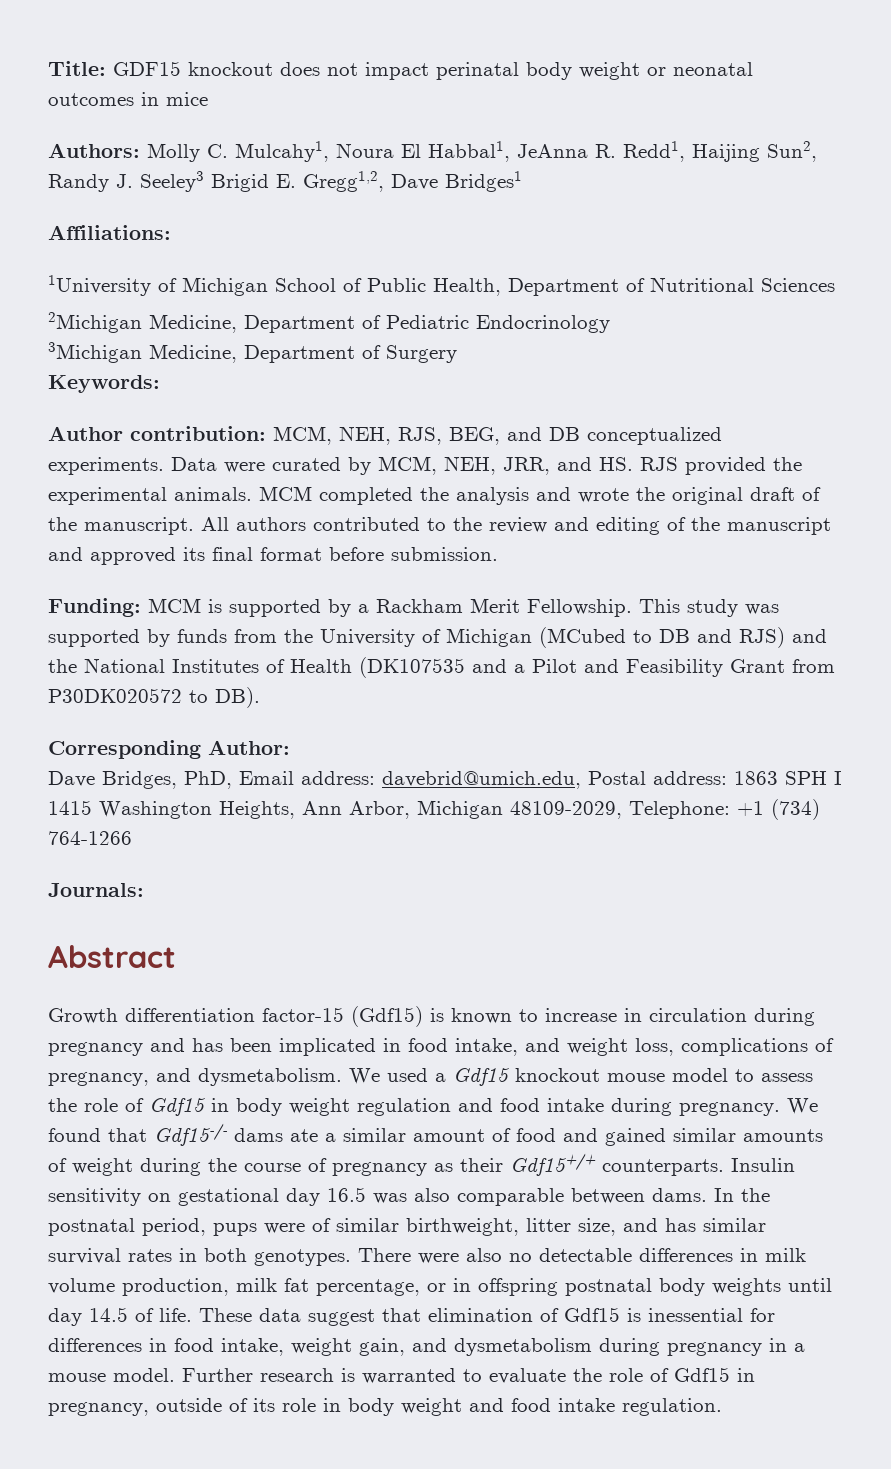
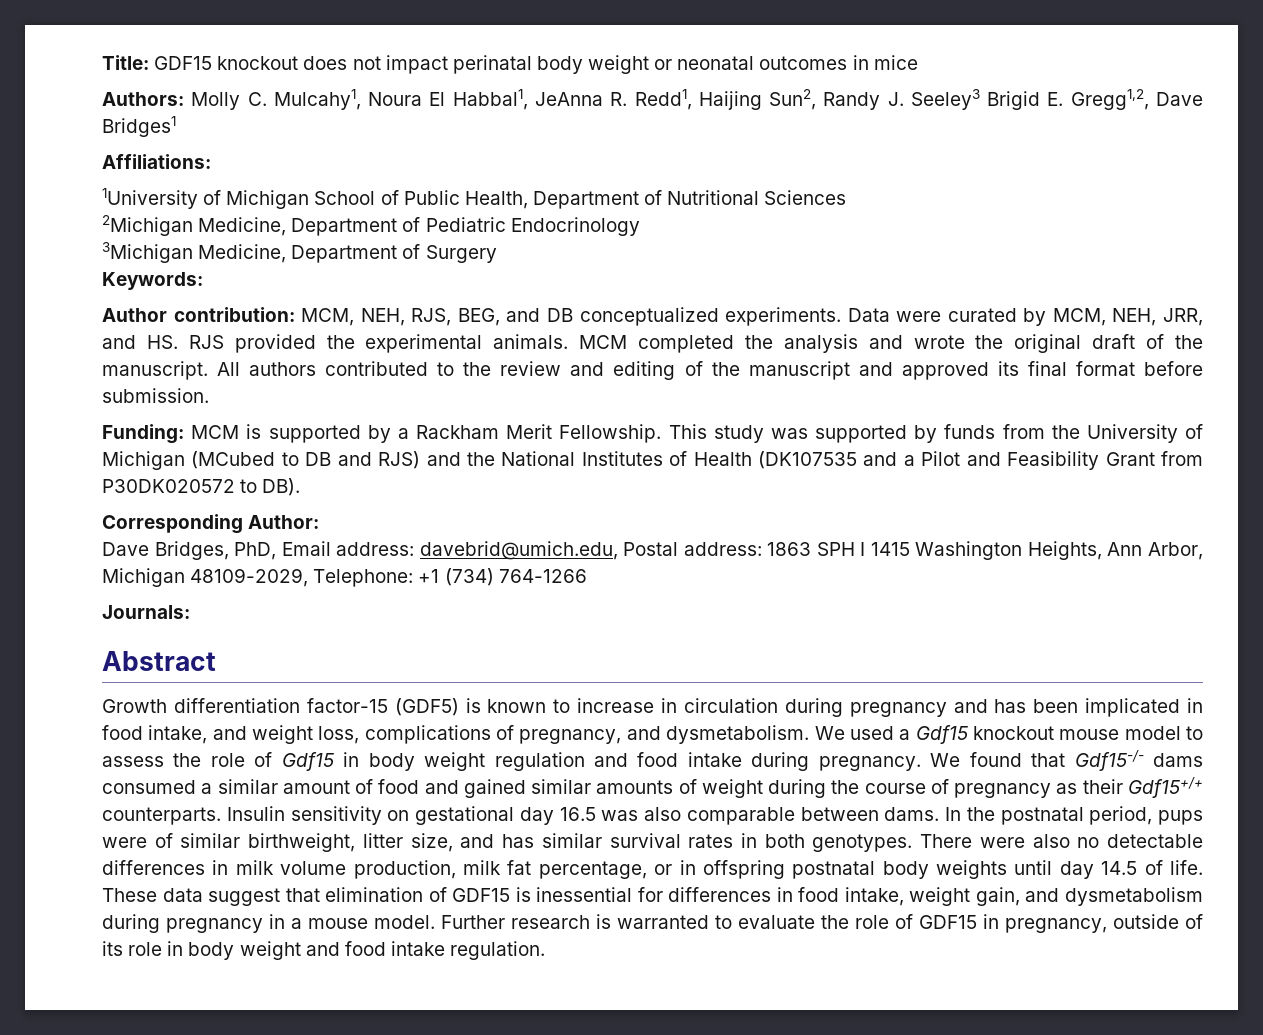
- Growth differentiation factor-15 (Gdf15) is known to increase in circulation during pregnancy and has been implicated in food intake, and weight loss, complications of pregnancy, and dysmetabolism.
+ Growth differentiation factor-15 (GDF5) is known to increase in circulation during pregnancy and has been implicated in food intake, and weight loss, complications of pregnancy, and dysmetabolism.
- We found that Gdf15-/- dams ate a similar amount of food and gained similar amounts of weight during the course of pregnancy as their Gdf15+/+ counterparts.
+ We found that Gdf15-/- dams consumed a similar amount of food and gained similar amounts of weight during the course of pregnancy as their Gdf15+/+ counterparts.
- These data suggest that elimination of Gdf15 is inessential for differences in food intake, weight gain, and dysmetabolism during pregnancy in a mouse model.
+ These data suggest that elimination of GDF15 is inessential for differences in food intake, weight gain, and dysmetabolism during pregnancy in a mouse model.
- Further research is warranted to evaluate the role of Gdf15 in pregnancy, outside of its role in body weight and food intake regulation.
+ Further research is warranted to evaluate the role of GDF15 in pregnancy, outside of its role in body weight and food intake regulation.

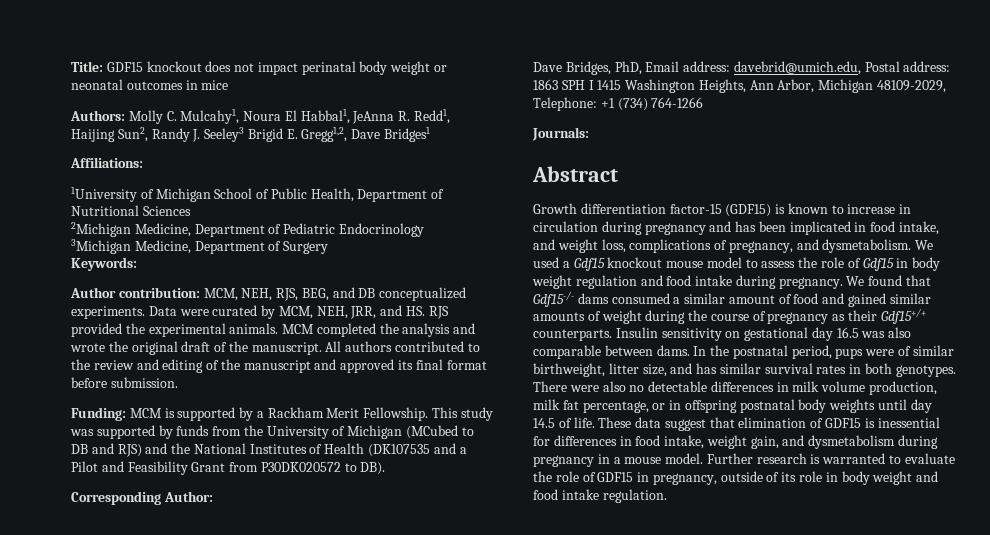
- Growth differentiation factor-15 (GDF5) is known to increase in circulation during pregnancy and has been implicated in food intake, and weight loss, complications of pregnancy, and dysmetabolism.
+ Growth differentiation factor-15 (GDF15) is known to increase in circulation during pregnancy and has been implicated in food intake, and weight loss, complications of pregnancy, and dysmetabolism.

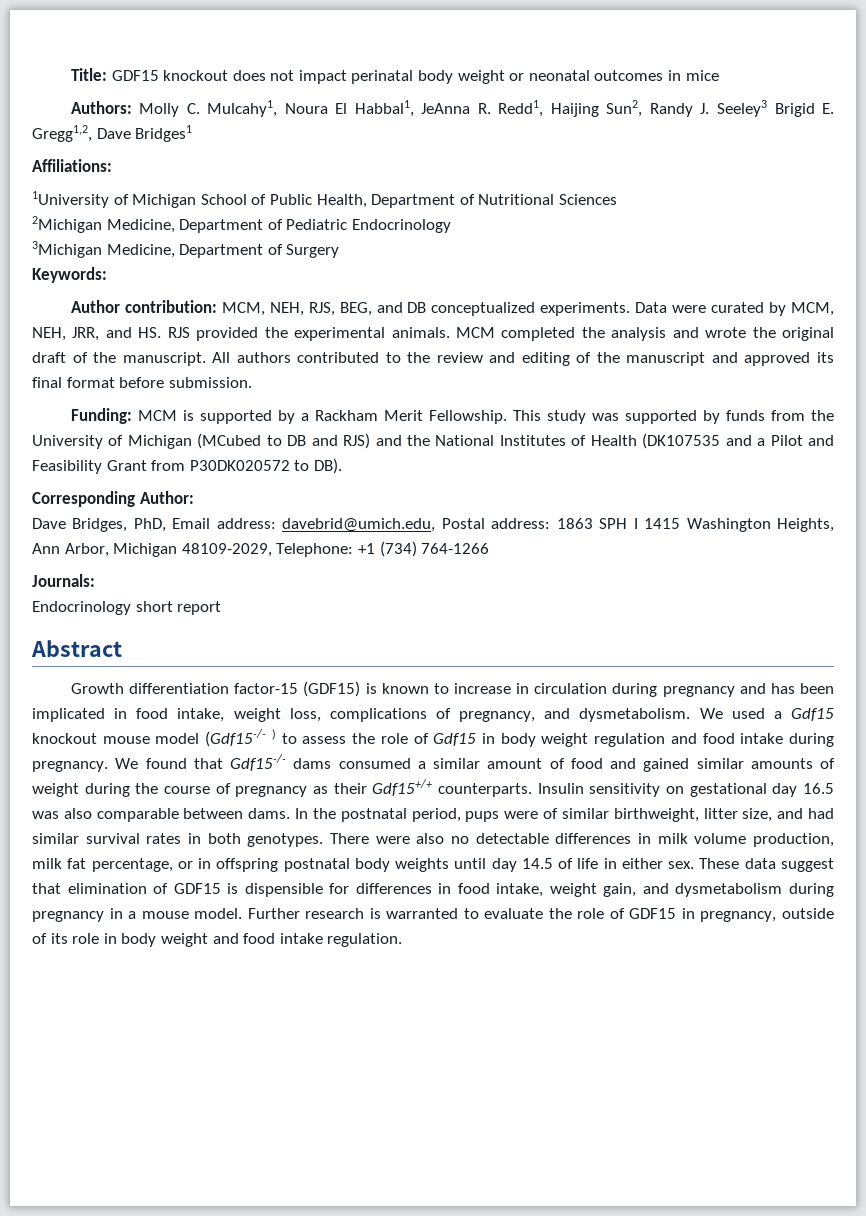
+ Endocrinology short report
- Growth differentiation factor-15 (GDF15) is known to increase in circulation during pregnancy and has been implicated in food intake, and weight loss, complications of pregnancy, and dysmetabolism.
+ Growth differentiation factor-15 (GDF15) is known to increase in circulation during pregnancy and has been implicated in food intake, weight loss, complications of pregnancy, and dysmetabolism.
- We used a Gdf15 knockout mouse model to assess the role of Gdf15 in body weight regulation and food intake during pregnancy.
+ We used a Gdf15 knockout mouse model (Gdf15-/- ) to assess the role of Gdf15 in body weight regulation and food intake during pregnancy.
- In the postnatal period, pups were of similar birthweight, litter size, and has similar survival rates in both genotypes.
+ In the postnatal period, pups were of similar birthweight, litter size, and had similar survival rates in both genotypes.
- There were also no detectable differences in milk volume production, milk fat percentage, or in offspring postnatal body weights until day 14.5 of life.
+ There were also no detectable differences in milk volume production, milk fat percentage, or in offspring postnatal body weights until day 14.5 of life in either sex.
- These data suggest that elimination of GDF15 is inessential for differences in food intake, weight gain, and dysmetabolism during pregnancy in a mouse model.
+ These data suggest that elimination of GDF15 is dispensible for differences in food intake, weight gain, and dysmetabolism during pregnancy in a mouse model.

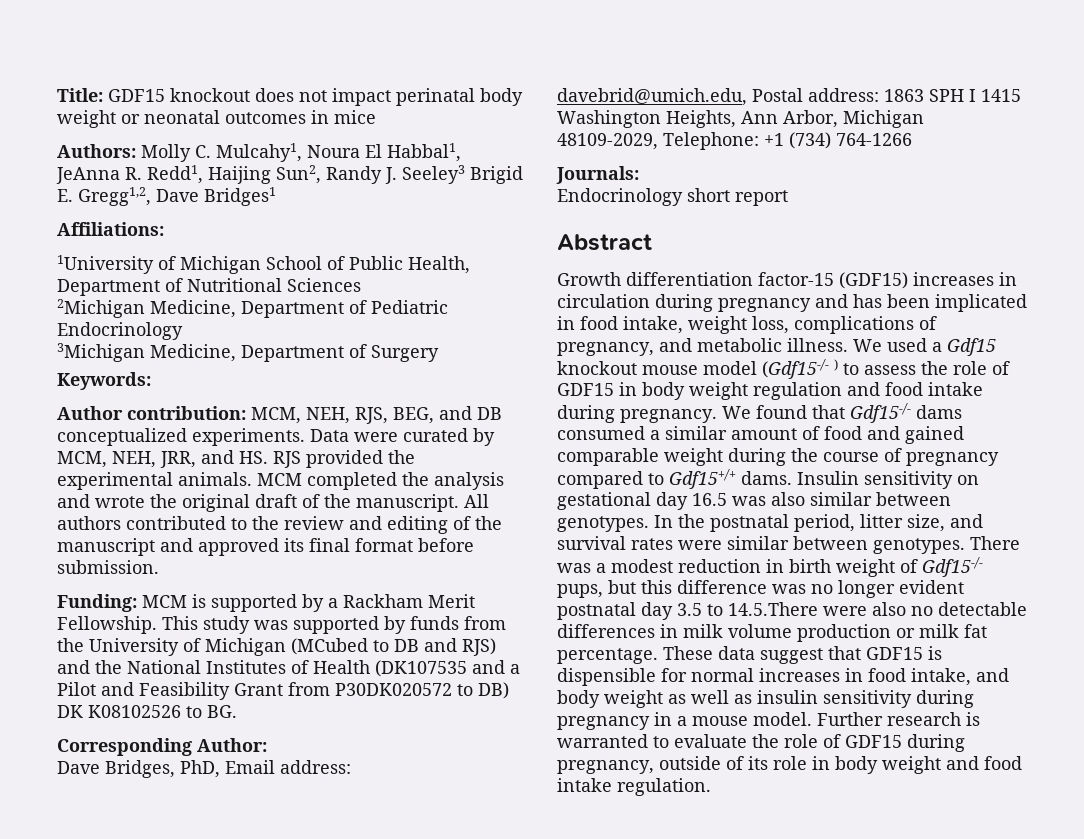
- This study was supported by funds from the University of Michigan (MCubed to DB and RJS) and the National Institutes of Health (DK107535 and a Pilot and Feasibility Grant from P30DK020572 to DB).
+ This study was supported by funds from the University of Michigan (MCubed to DB and RJS) and the National Institutes of Health (DK107535 and a Pilot and Feasibility Grant from P30DK020572 to DB) DK K08102526 to BG.
- Growth differentiation factor-15 (GDF15) is known to increase in circulation during pregnancy and has been implicated in food intake, weight loss, complications of pregnancy, and dysmetabolism.
+ Growth differentiation factor-15 (GDF15) increases in circulation during pregnancy and has been implicated in food intake, weight loss, complications of pregnancy, and metabolic illness.
- We used a Gdf15 knockout mouse model (Gdf15-/- ) to assess the role of Gdf15 in body weight regulation and food intake during pregnancy.
+ We used a Gdf15 knockout mouse model (Gdf15-/- ) to assess the role of GDF15 in body weight regulation and food intake during pregnancy.
- We found that Gdf15-/- dams consumed a similar amount of food and gained similar amounts of weight during the course of pregnancy as their Gdf15+/+ counterparts.
+ We found that Gdf15-/- dams consumed a similar amount of food and gained comparable weight during the course of pregnancy compared to Gdf15+/+ dams.
- Insulin sensitivity on gestational day 16.5 was also comparable between dams.
+ Insulin sensitivity on gestational day 16.5 was also similar between genotypes.
- In the postnatal period, pups were of similar birthweight, litter size, and had similar survival rates in both genotypes. There were also no detectable differences in milk volume production, milk fat percentage, or in offspring postnatal body weights until day 14.5 of life in either sex.
+ In the postnatal period, litter size, and survival rates were similar between genotypes. There was a modest reduction in birth weight of Gdf15-/- pups, but this difference was no longer evident postnatal day 3.5 to 14.5.There were also no detectable differences in milk volume production or milk fat percentage.
- These data suggest that elimination of GDF15 is dispensible for differences in food intake, weight gain, and dysmetabolism during pregnancy in a mouse model.
+ These data suggest that GDF15 is dispensible for normal increases in food intake, and body weight as well as insulin sensitivity during pregnancy in a mouse model.
- Further research is warranted to evaluate the role of GDF15 in pregnancy, outside of its role in body weight and food intake regulation.
+ Further research is warranted to evaluate the role of GDF15 during pregnancy, outside of its role in body weight and food intake regulation.

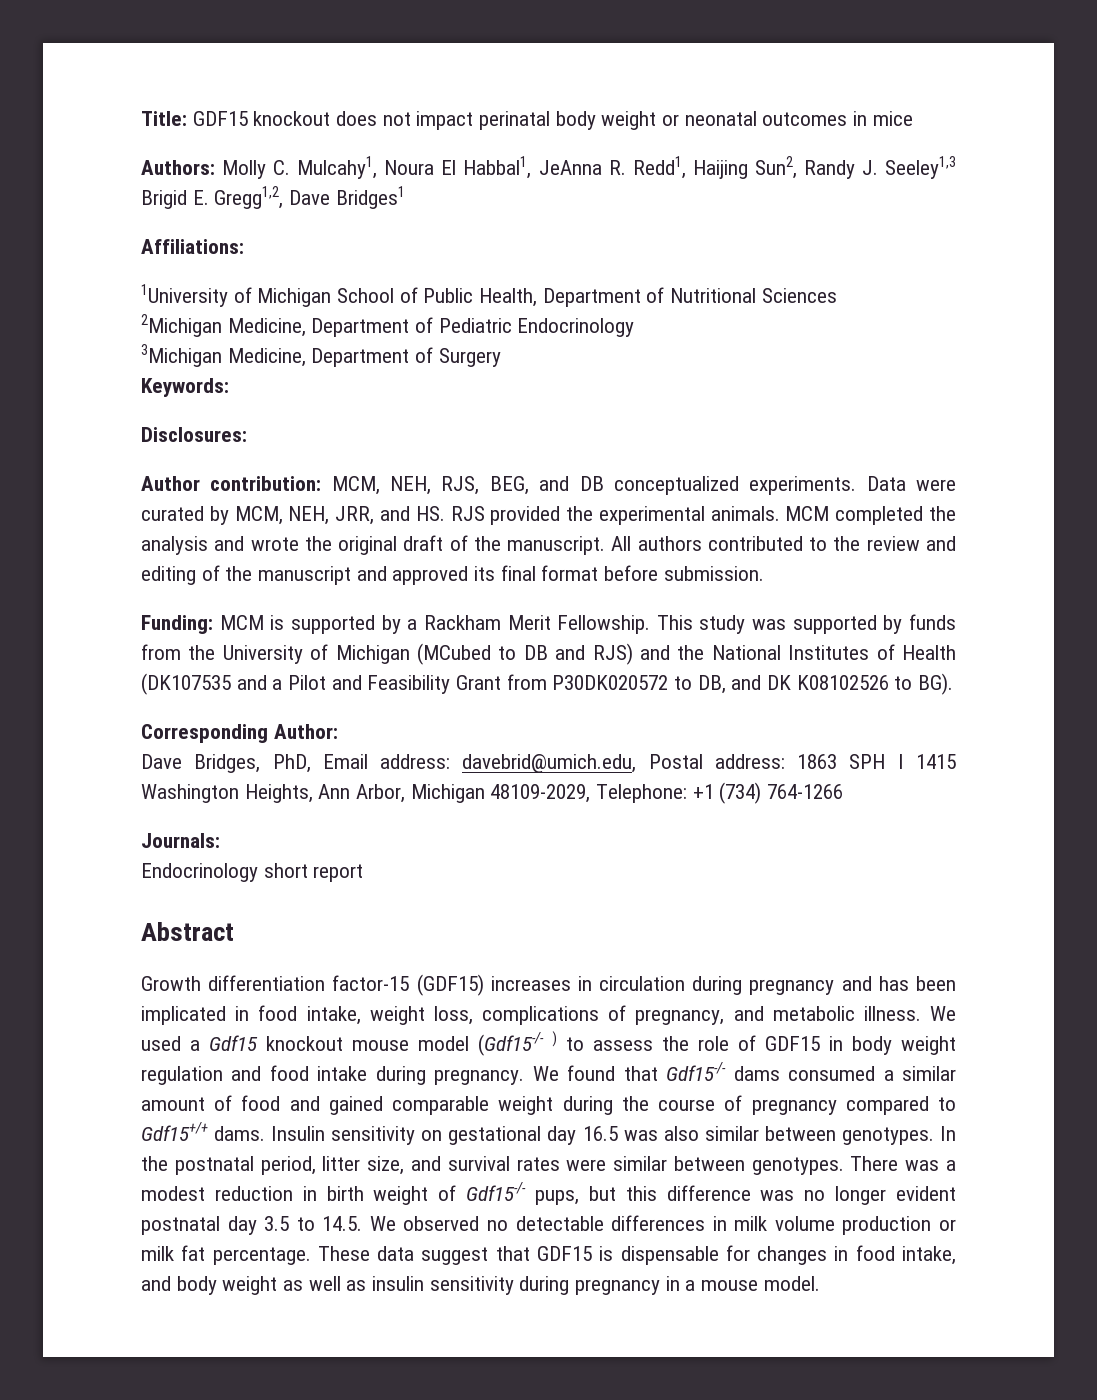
- Authors: Molly C. Mulcahy1, Noura El Habbal1, JeAnna R. Redd1, Haijing Sun2, Randy J. Seeley3 Brigid E. Gregg1,2, Dave Bridges1
+ Authors: Molly C. Mulcahy1, Noura El Habbal1, JeAnna R. Redd1, Haijing Sun2, Randy J. Seeley1,3 Brigid E. Gregg1,2, Dave Bridges1
+ Disclosures:
- This study was supported by funds from the University of Michigan (MCubed to DB and RJS) and the National Institutes of Health (DK107535 and a Pilot and Feasibility Grant from P30DK020572 to DB) DK K08102526 to BG.
+ This study was supported by funds from the University of Michigan (MCubed to DB and RJS) and the National Institutes of Health (DK107535 and a Pilot and Feasibility Grant from P30DK020572 to DB, and DK K08102526 to BG).
- There was a modest reduction in birth weight of Gdf15-/- pups, but this difference was no longer evident postnatal day 3.5 to 14.5.There were also no detectable differences in milk volume production or milk fat percentage.
+ There was a modest reduction in birth weight of Gdf15-/- pups, but this difference was no longer evident postnatal day 3.5 to 14.5. We observed no detectable differences in milk volume production or milk fat percentage.
- These data suggest that GDF15 is dispensible for normal increases in food intake, and body weight as well as insulin sensitivity during pregnancy in a mouse model. Further research is warranted to evaluate the role of GDF15 during pregnancy, outside of its role in body weight and food intake regulation.
+ These data suggest that GDF15 is dispensable for changes in food intake, and body weight as well as insulin sensitivity during pregnancy in a mouse model.

